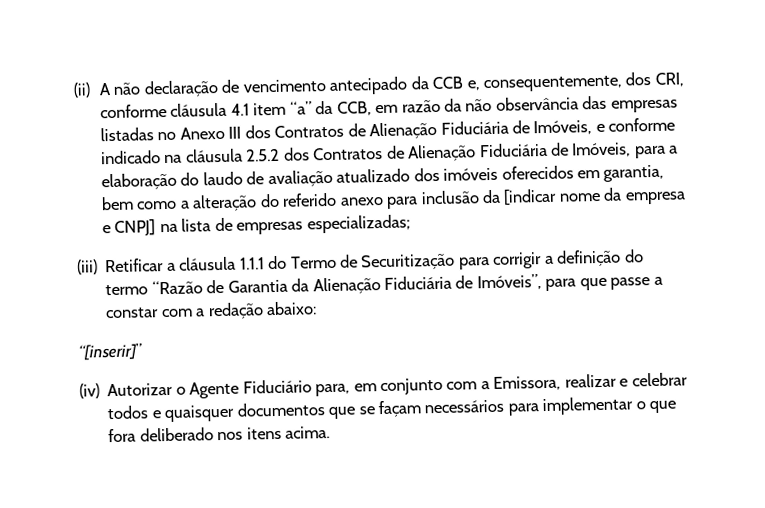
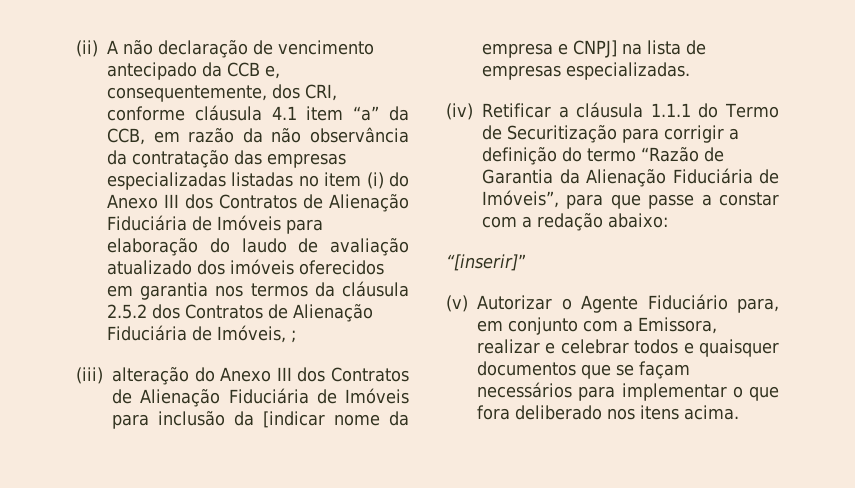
- (ii) A não declaração de vencimento antecipado da CCB e, consequentemente, dos CRI, conforme cláusula 4.1 item “a” da CCB, em razão da não observância das empresas listadas no Anexo III dos Contratos de Alienação Fiduciária de Imóveis, e conforme indicado na cláusula 2.5.2 dos Contratos de Alienação Fiduciária de Imóveis, para a elaboração do laudo de avaliação atualizado dos imóveis oferecidos em garantia, bem como a alteração do referido anexo para inclusão da [indicar nome da empresa e CNPJ] na lista de empresas especializadas;
- (iii) Retificar a cláusula 1.1.1 do Termo de Securitização para corrigir a definição do termo “Razão de Garantia da Alienação Fiduciária de Imóveis”, para que passe a constar com a redação abaixo:
+ (ii) A não declaração de vencimento antecipado da CCB e, consequentemente, dos CRI, conforme cláusula 4.1 item “a” da CCB, em razão da não observância da contratação das empresas especializadas listadas no item (i) do Anexo III dos Contratos de Alienação Fiduciária de Imóveis para elaboração do laudo de avaliação atualizado dos imóveis oferecidos em garantia nos termos da cláusula 2.5.2 dos Contratos de Alienação Fiduciária de Imóveis, ;
+ (iii) alteração do Anexo III dos Contratos de Alienação Fiduciária de Imóveis para inclusão da [indicar nome da empresa e CNPJ] na lista de empresas especializadas.
+ (iv) Retificar a cláusula 1.1.1 do Termo de Securitização para corrigir a definição do termo “Razão de Garantia da Alienação Fiduciária de Imóveis”, para que passe a constar com a redação abaixo:
- (iv) Autorizar o Agente Fiduciário para, em conjunto com a Emissora, realizar e celebrar todos e quaisquer documentos que se façam necessários para implementar o que fora deliberado nos itens acima.
+ (v) Autorizar o Agente Fiduciário para, em conjunto com a Emissora, realizar e celebrar todos e quaisquer documentos que se façam necessários para implementar o que fora deliberado nos itens acima.

